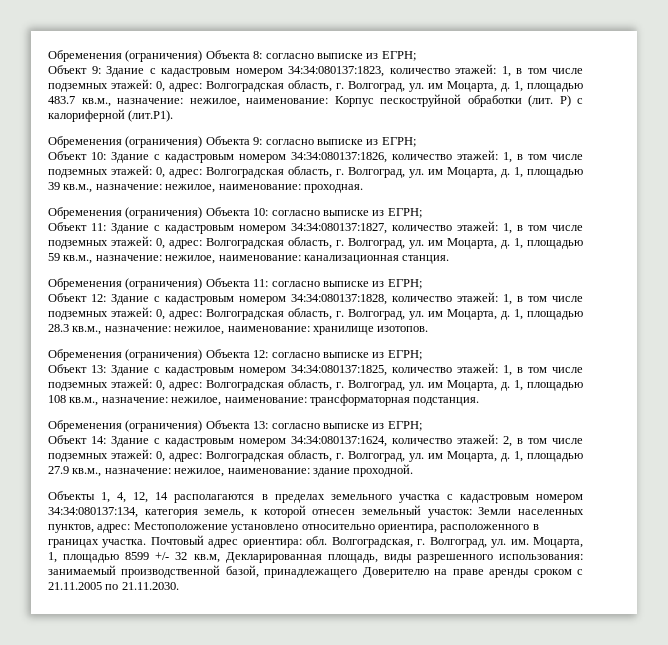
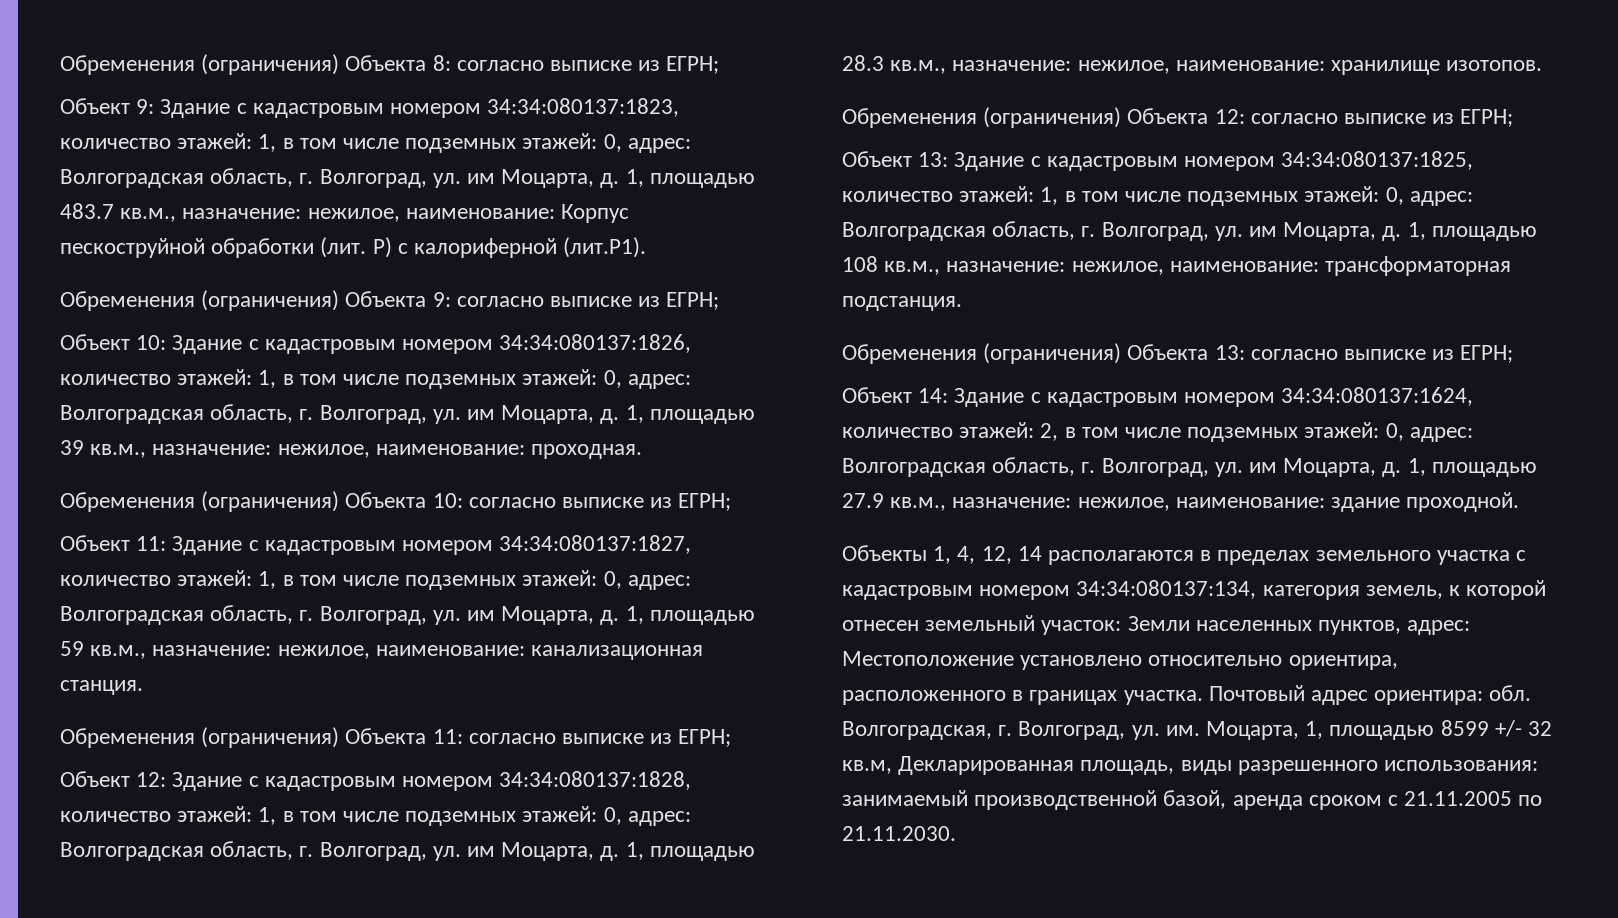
- Волгоградская, г. Волгоград, ул. им. Моцарта, 1, площадью 8599 +/- 32 кв.м, Декларированная площадь, виды разрешенного использования: занимаемый производственной базой, принадлежащего Доверителю на праве аренды сроком с 21.11.2005 по 21.11.2030.
+ Волгоградская, г. Волгоград, ул. им. Моцарта, 1, площадью 8599 +/- 32 кв.м, Декларированная площадь, виды разрешенного использования: занимаемый производственной базой, аренда сроком с 21.11.2005 по 21.11.2030.

